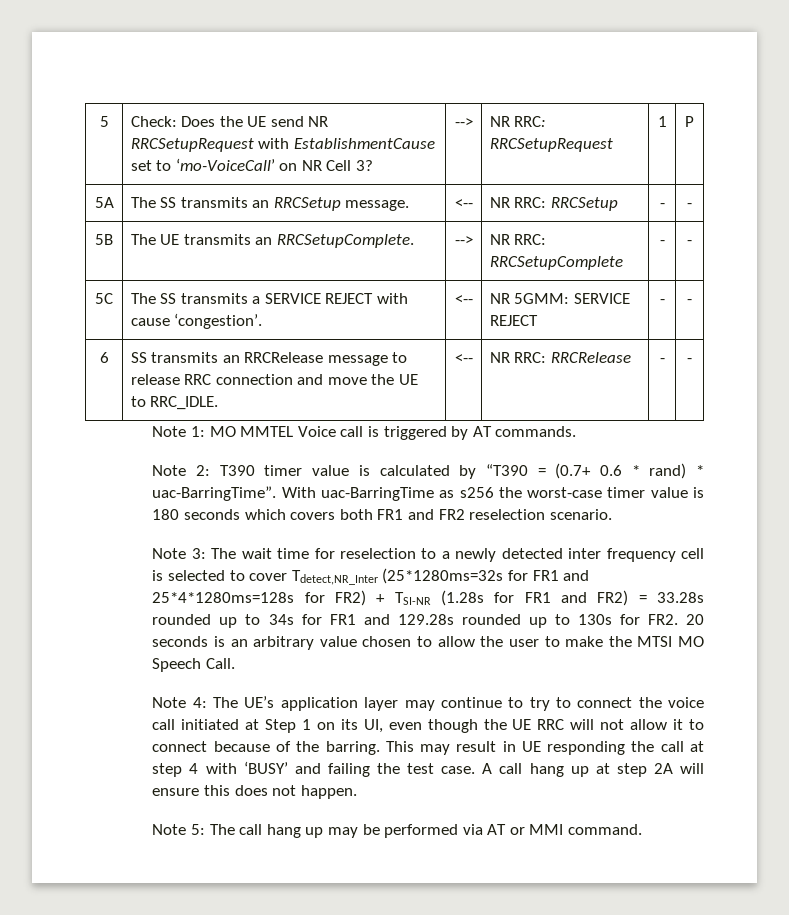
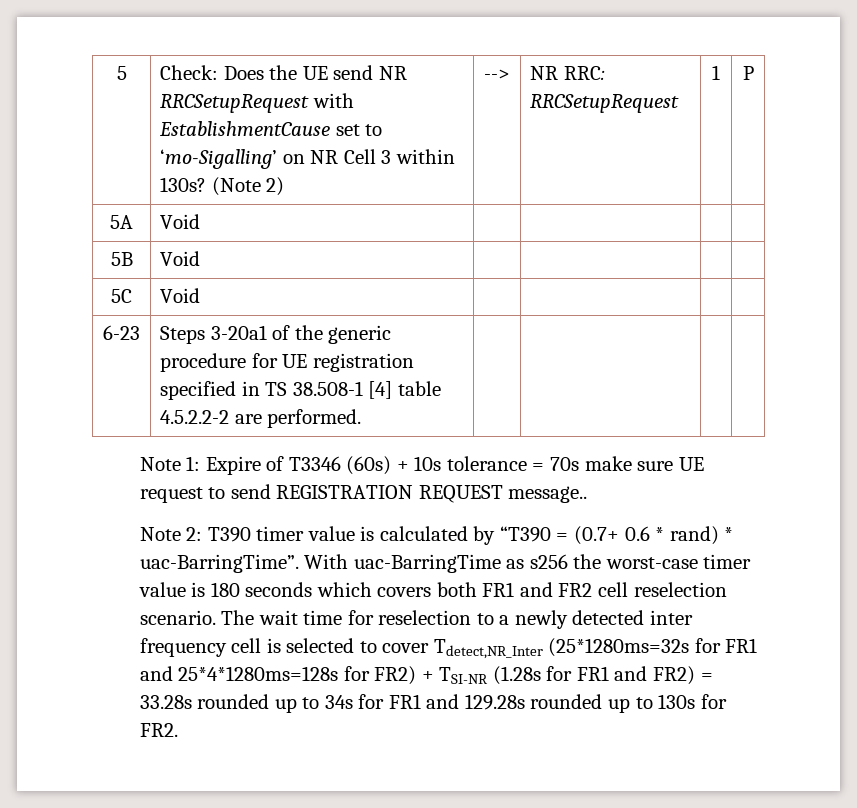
- 5 | Check: Does the UE send NR RRCSetupRequest with EstablishmentCause set to ‘mo-VoiceCall’ on NR Cell 3? | --> | NR RRC: RRCSetupRequest | 1 | P
+ 5 | Check: Does the UE send NR RRCSetupRequest with EstablishmentCause set to ‘mo-Sigalling’ on NR Cell 3 within 130s? (Note 2) | --> | NR RRC: RRCSetupRequest | 1 | P
- 5A | The SS transmits an RRCSetup message. | <-- | NR RRC: RRCSetup | - | -
- 5B | The UE transmits an RRCSetupComplete. | --> | NR RRC: RRCSetupComplete | - | -
- 5C | The SS transmits a SERVICE REJECT with cause ‘congestion’. | <-- | NR 5GMM: SERVICE REJECT | - | -
- 6 | SS transmits an RRCRelease message to release RRC connection and move the UE to RRC_IDLE. | <-- | NR RRC: RRCRelease | - | -
- Note 1: MO MMTEL Voice call is triggered by AT commands.
+ 5A | Void | | | |
+ 5B | Void | | | |
+ 5C | Void | | | |
+ 6-23 | Steps 3-20a1 of the generic procedure for UE registration specified in TS 38.508-1 [4] table 4.5.2.2-2 are performed. | | | |
+ Note 1: Expire of T3346 (60s) + 10s tolerance = 70s make sure UE request to send REGISTRATION REQUEST message..
- With uac-BarringTime as s256 the worst-case timer value is 180 seconds which covers both FR1 and FR2 reselection scenario.
- Note 3:
+ With uac-BarringTime as s256 the worst-case timer value is 180 seconds which covers both FR1 and FR2 cell reselection scenario.
- The wait time for reselection to a newly detected inter frequency cell is selected to cover Tdetect,NR_Inter (25*1280ms=32s for FR1 and 25*4*1280ms=128s for FR2) + TSI-NR (1.28s for FR1 and FR2) = 33.28s rounded up to 34s for FR1 and 129.28s rounded up to 130s for FR2. 20 seconds is an arbitrary value chosen to allow the user to make the MTSI MO Speech Call.
- Note 4: The UE’s application layer may continue to try to connect the voice call initiated at Step 1 on its UI, even though the UE RRC will not allow it to connect because of the barring. This may result in UE responding the call at step 4 with ‘BUSY’ and failing the test case. A call hang up at step 2A will ensure this does not happen.
- Note 5: The call hang up may be performed via AT or MMI command.
+ The wait time for reselection to a newly detected inter frequency cell is selected to cover Tdetect,NR_Inter (25*1280ms=32s for FR1 and 25*4*1280ms=128s for FR2) + TSI-NR (1.28s for FR1 and FR2) = 33.28s rounded up to 34s for FR1 and 129.28s rounded up to 130s for FR2.

